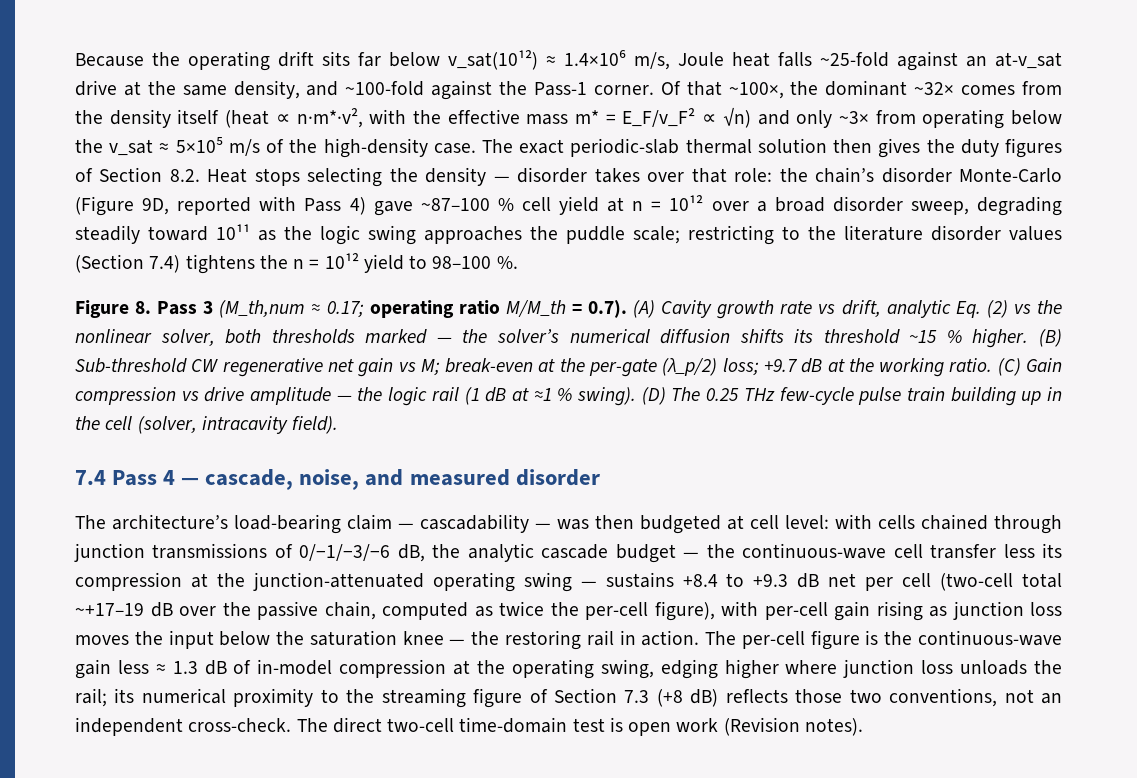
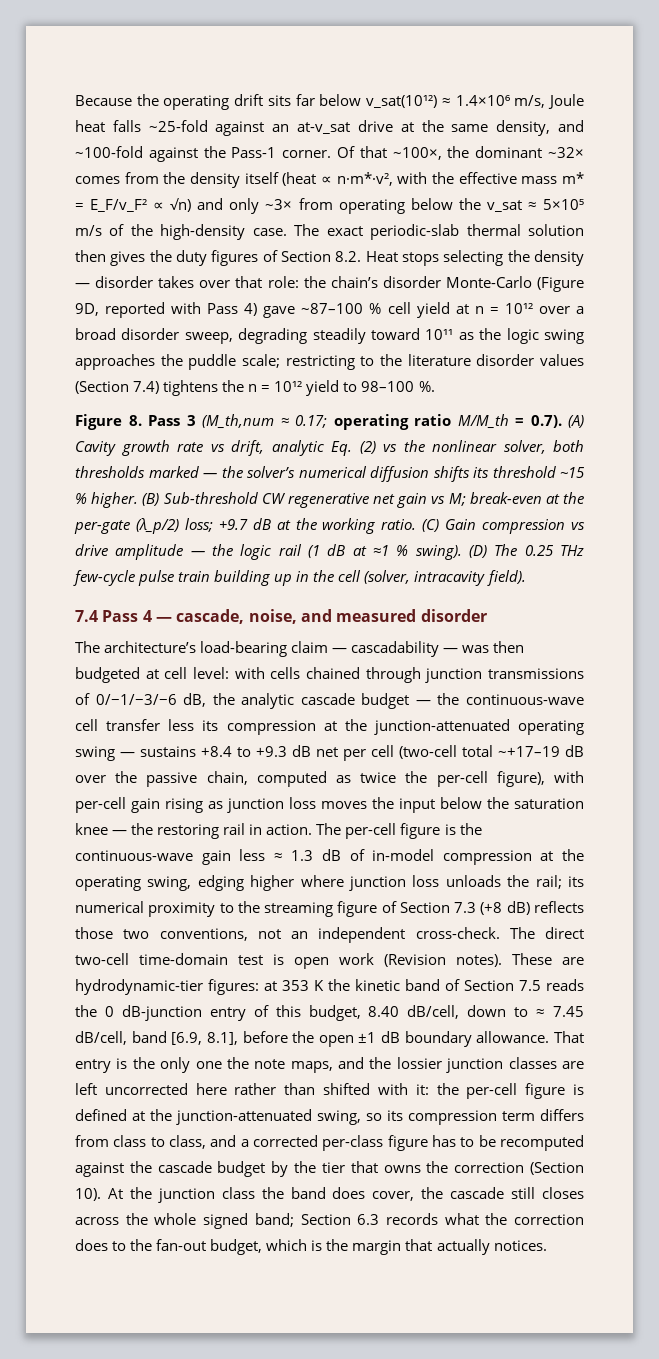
+ These are hydrodynamic-tier figures: at 353 K the kinetic band of Section 7.5 reads the 0 dB-junction entry of this budget, 8.40 dB/cell, down to ≈ 7.45 dB/cell, band [6.9, 8.1], before the open ±1 dB boundary allowance. That entry is the only one the note maps, and the lossier junction classes are left uncorrected here rather than shifted with it: the per-cell figure is defined at the junction-attenuated swing, so its compression term differs from class to class, and a corrected per-class figure has to be recomputed against the cascade budget by the tier that owns the correction (Section 10). At the junction class the band does cover, the cascade still closes across the whole signed band; Section 6.3 records what the correction does to the fan-out budget, which is the margin that actually notices.

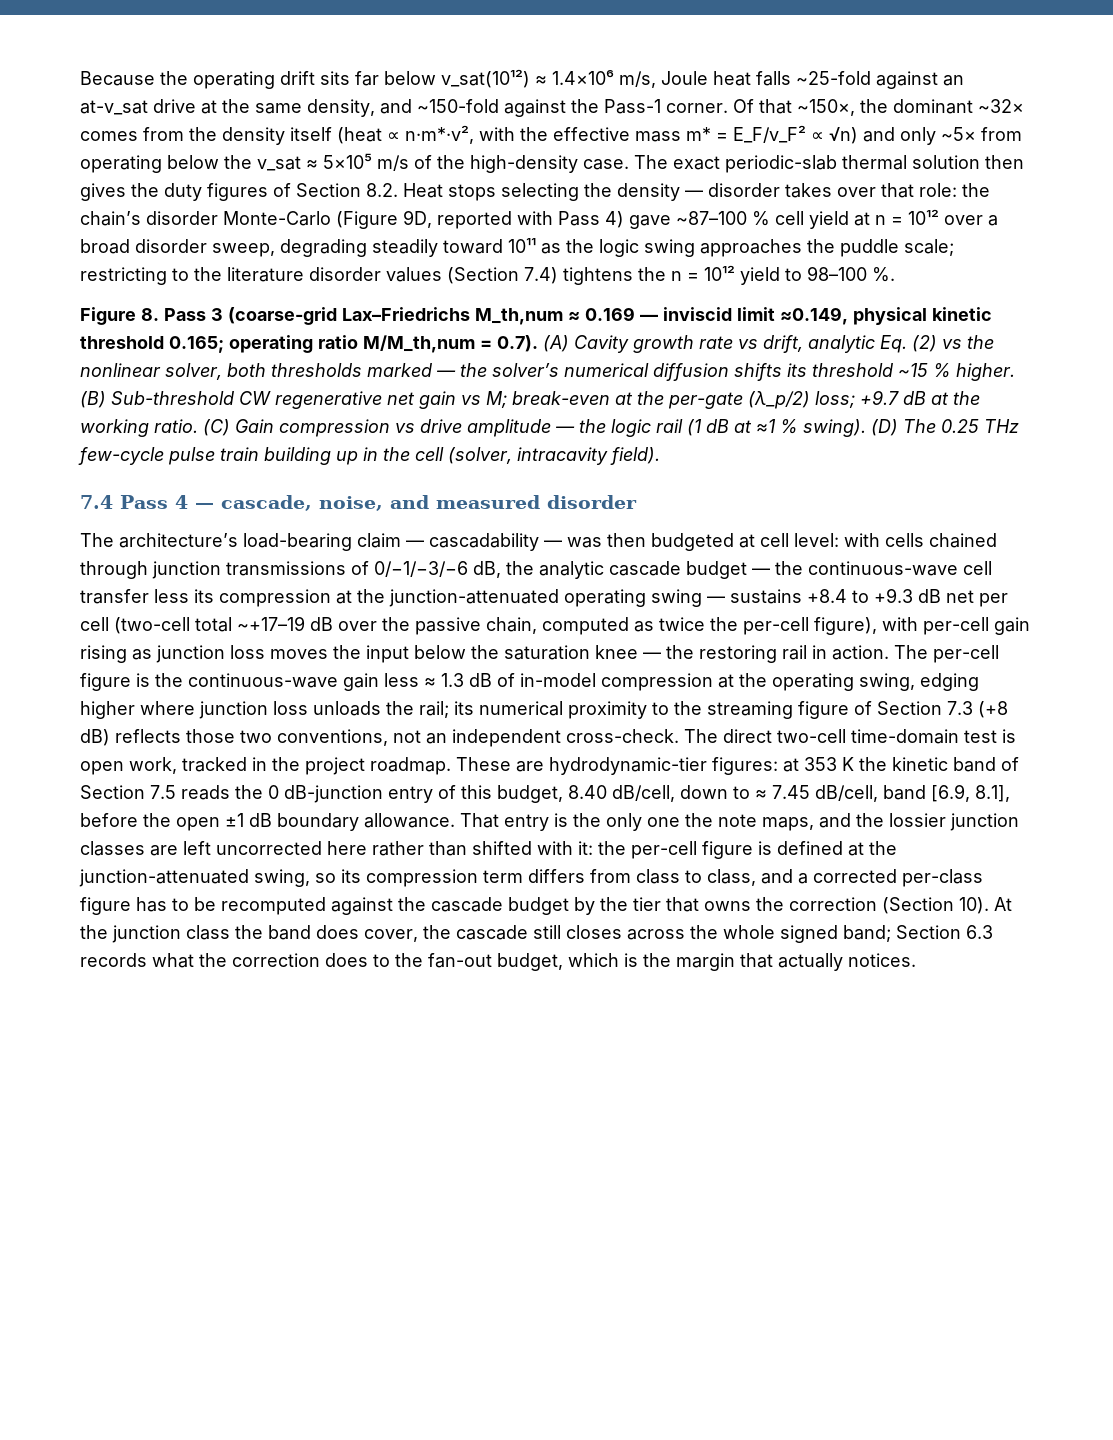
- Because the operating drift sits far below v_sat(10¹²) ≈ 1.4×10⁶ m/s, Joule heat falls ~25-fold against an at-v_sat drive at the same density, and ~100-fold against the Pass-1 corner.
+ Because the operating drift sits far below v_sat(10¹²) ≈ 1.4×10⁶ m/s, Joule heat falls ~25-fold against an at-v_sat drive at the same density, and ~150-fold against the Pass-1 corner.
- Of that ~100×, the dominant ~32× comes from the density itself (heat ∝ n·m*·v², with the effective mass m* = E_F/v_F² ∝ √n) and only ~3× from operating below the v_sat ≈ 5×10⁵ m/s of the high-density case.
+ Of that ~150×, the dominant ~32× comes from the density itself (heat ∝ n·m*·v², with the effective mass m* = E_F/v_F² ∝ √n) and only ~5× from operating below the v_sat ≈ 5×10⁵ m/s of the high-density case.
- Figure 8. Pass 3 (M_th,num ≈ 0.17; operating ratio M/M_th = 0.7). (A) Cavity growth rate vs drift, analytic Eq. (2) vs the nonlinear solver, both thresholds marked — the solver’s numerical diffusion shifts its threshold ~15 % higher.
+ Figure 8. Pass 3 (coarse-grid Lax–Friedrichs M_th,num ≈ 0.169 — inviscid limit ≈0.149, physical kinetic threshold 0.165; operating ratio M/M_th,num = 0.7). (A) Cavity growth rate vs drift, analytic Eq. (2) vs the nonlinear solver, both thresholds marked — the solver’s numerical diffusion shifts its threshold ~15 % higher.
- The direct two-cell time-domain test is open work (Revision notes).
+ The direct two-cell time-domain test is open work, tracked in the project roadmap.

